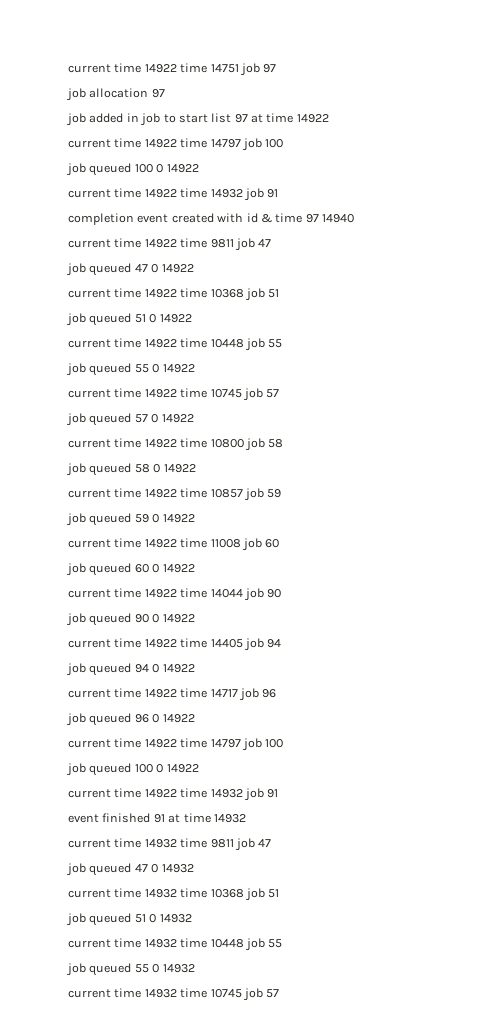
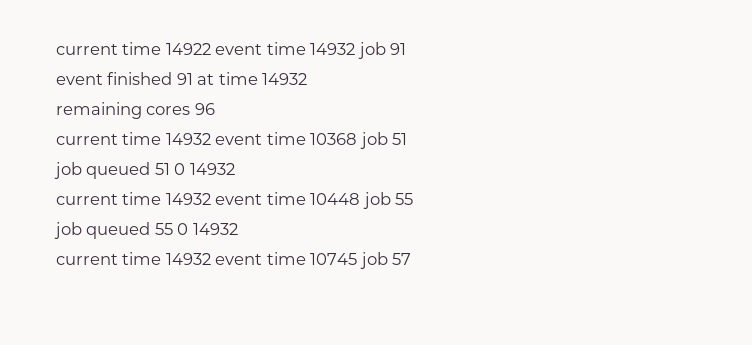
- current time 14922 time 14751 job 97
- job allocation 97
- job added in job to start list 97 at time 14922
- current time 14922 time 14797 job 100
- job queued 100 0 14922
- current time 14922 time 14932 job 91
- completion event created with id & time 97 14940
- current time 14922 time 9811 job 47
- job queued 47 0 14922
- current time 14922 time 10368 job 51
- job queued 51 0 14922
- current time 14922 time 10448 job 55
- job queued 55 0 14922
- current time 14922 time 10745 job 57
- job queued 57 0 14922
- current time 14922 time 10800 job 58
- job queued 58 0 14922
- current time 14922 time 10857 job 59
- job queued 59 0 14922
- current time 14922 time 11008 job 60
- job queued 60 0 14922
- current time 14922 time 14044 job 90
- job queued 90 0 14922
- current time 14922 time 14405 job 94
- job queued 94 0 14922
- current time 14922 time 14717 job 96
- job queued 96 0 14922
- current time 14922 time 14797 job 100
- job queued 100 0 14922
- current time 14922 time 14932 job 91
+ current time 14922 event time 14932 job 91
- current time 14932 time 9811 job 47
- job queued 47 0 14932
- current time 14932 time 10368 job 51
+ remaining cores 96
+ current time 14932 event time 10368 job 51
- current time 14932 time 10448 job 55
+ current time 14932 event time 10448 job 55
- current time 14932 time 10745 job 57
+ current time 14932 event time 10745 job 57

